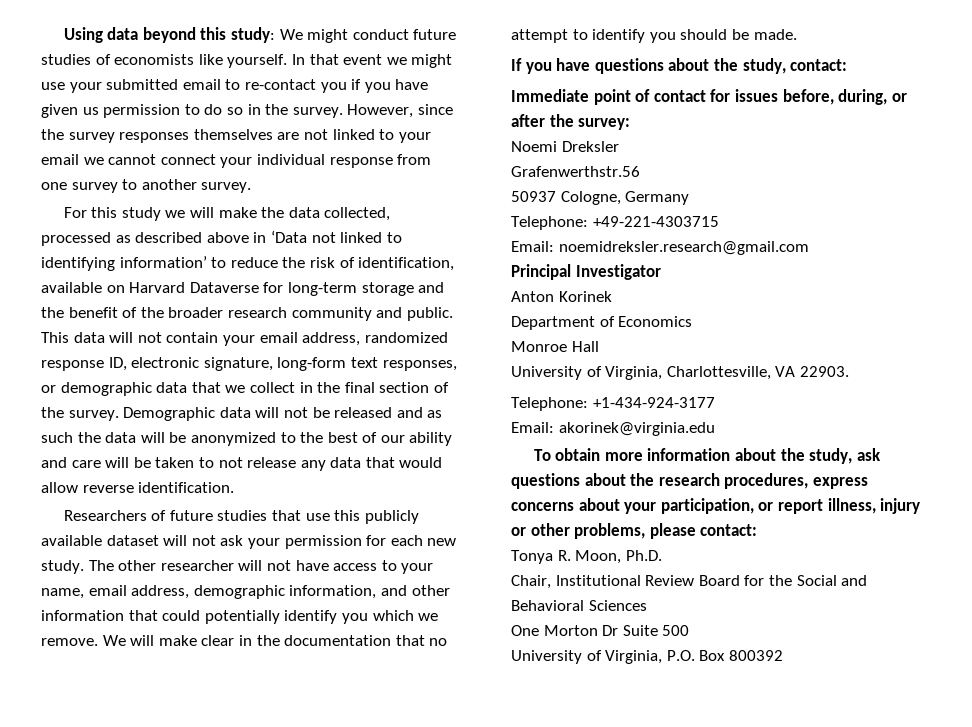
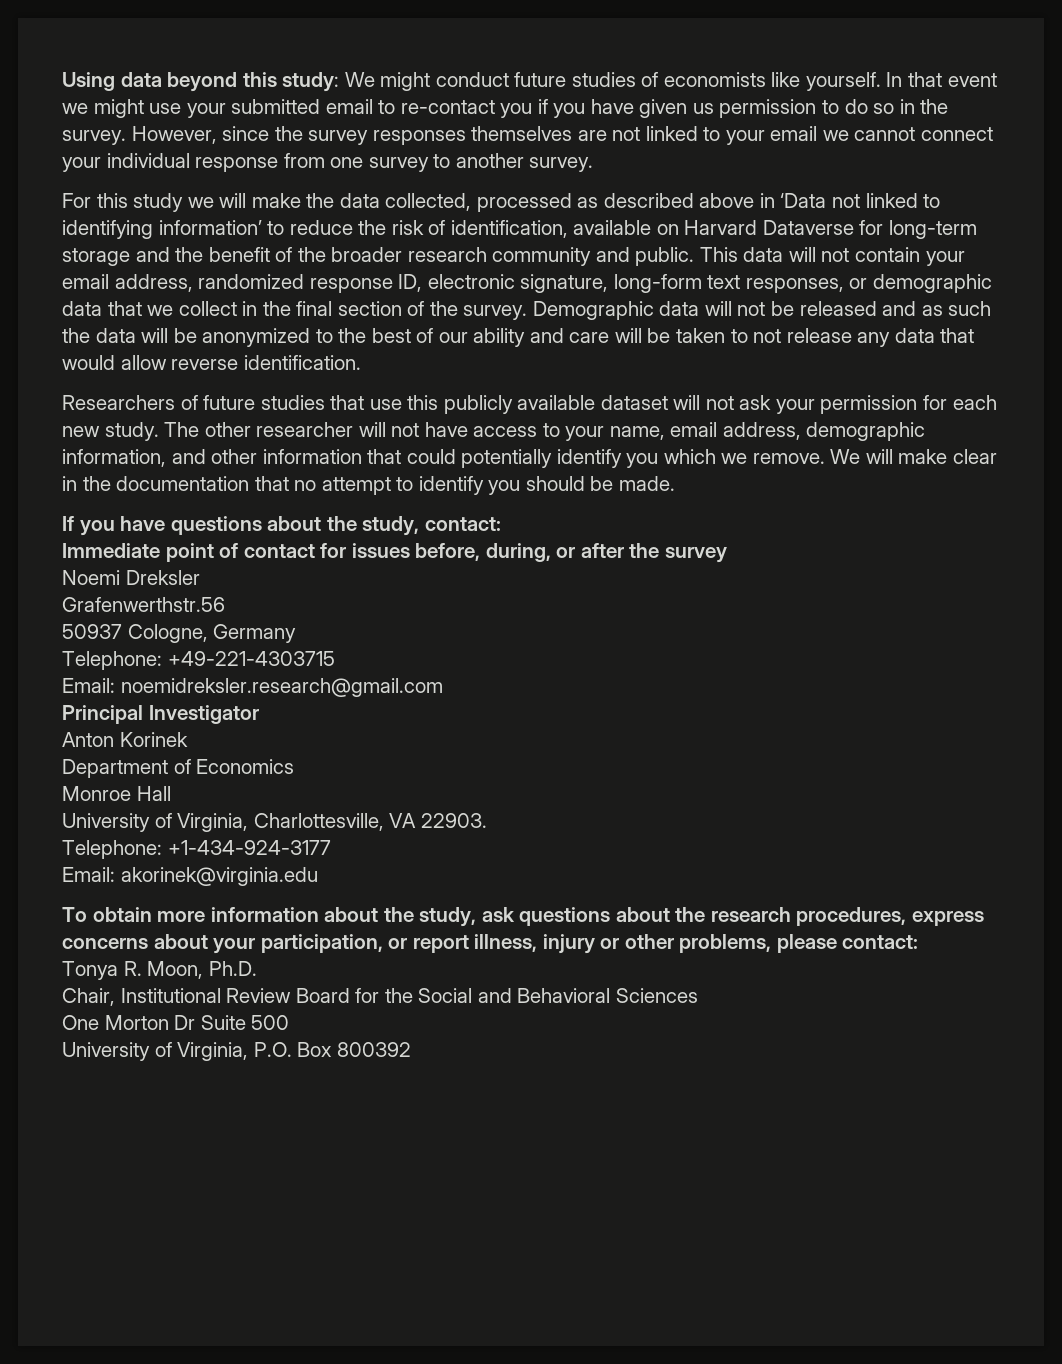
- Immediate point of contact for issues before, during, or after the survey:
+ Immediate point of contact for issues before, during, or after the survey

